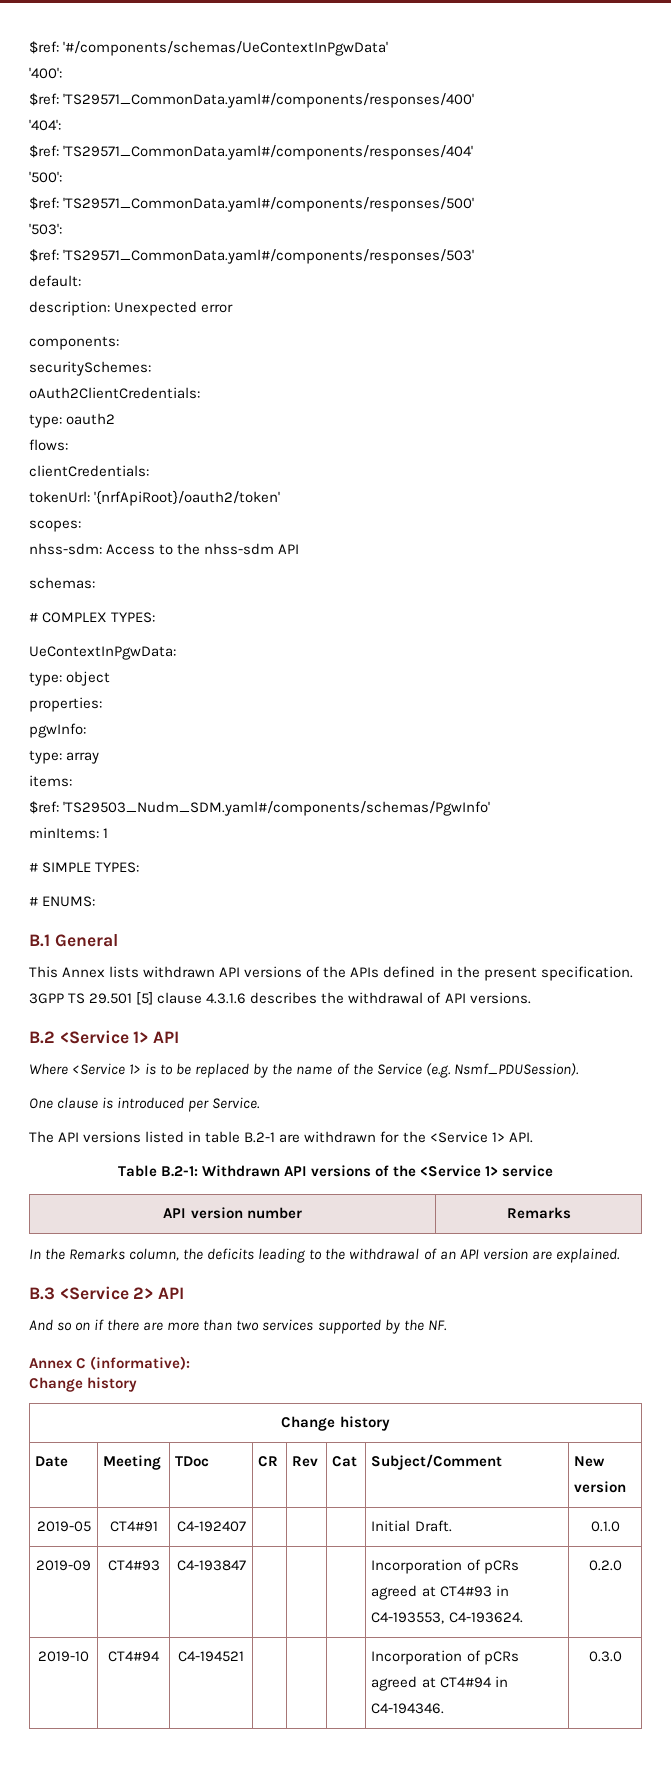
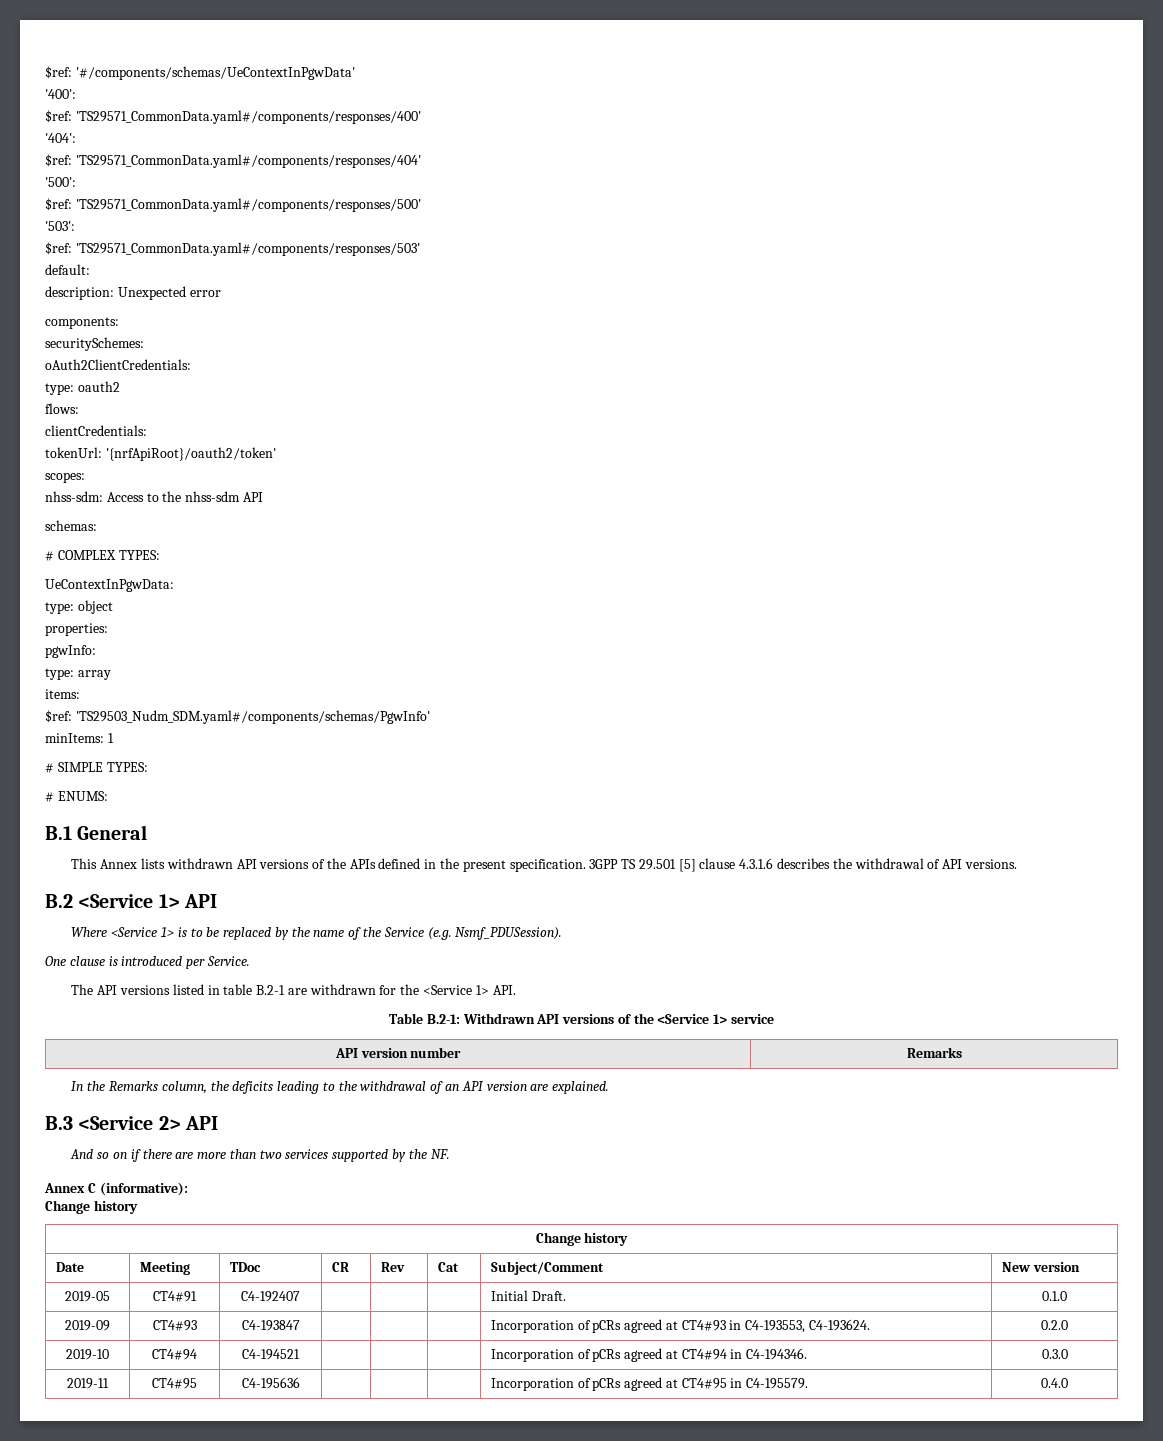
+ 2019-11 | CT4#95 | C4-195636 | | | | Incorporation of pCRs agreed at CT4#95 in C4-195579. | 0.4.0

